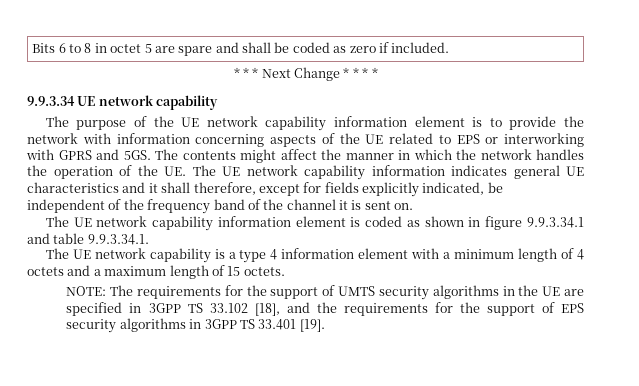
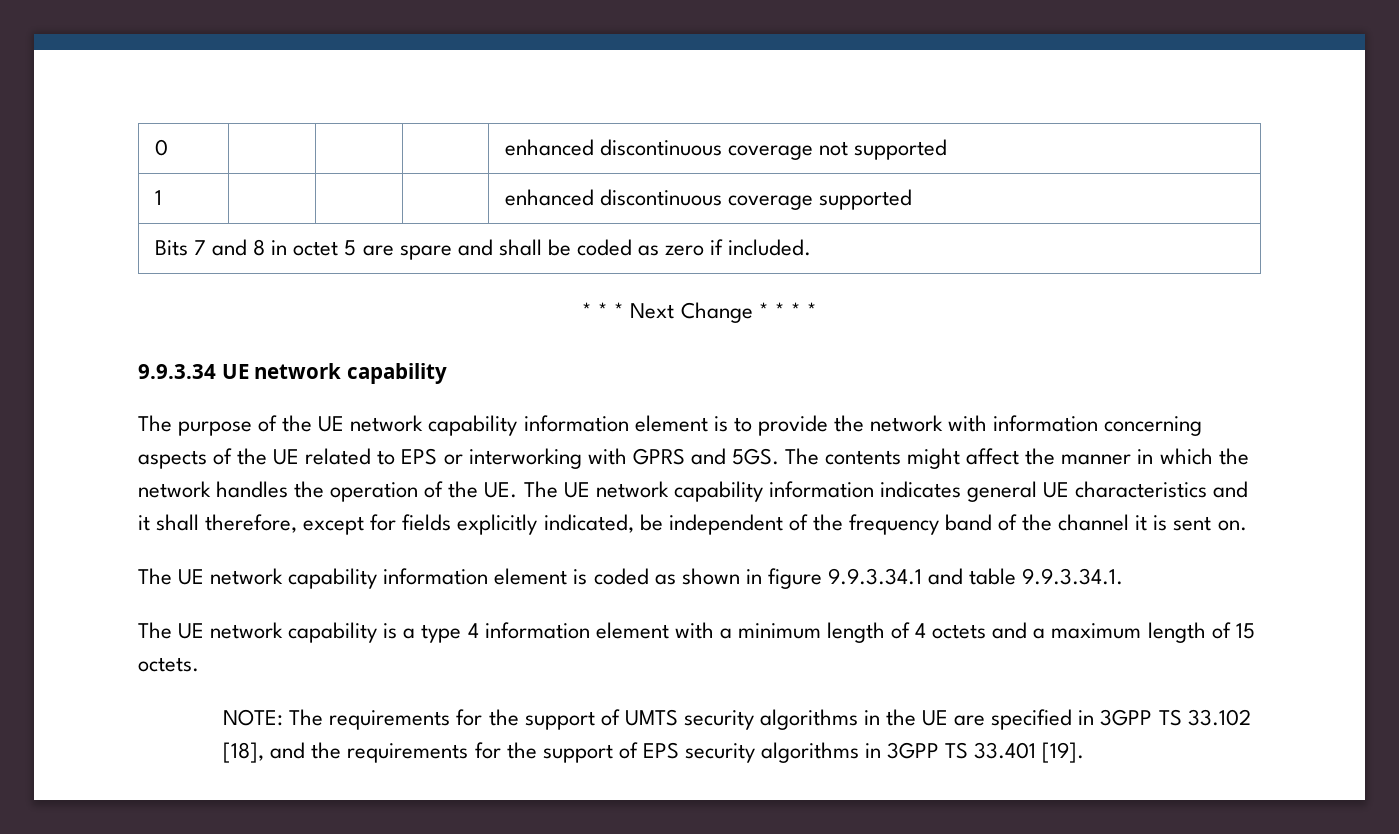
- Bits 6 to 8 in octet 5 are spare and shall be coded as zero if included.
+ 0 | | | | enhanced discontinuous coverage not supported
+ 1 | | | | enhanced discontinuous coverage supported
+ Bits 7 and 8 in octet 5 are spare and shall be coded as zero if included.

